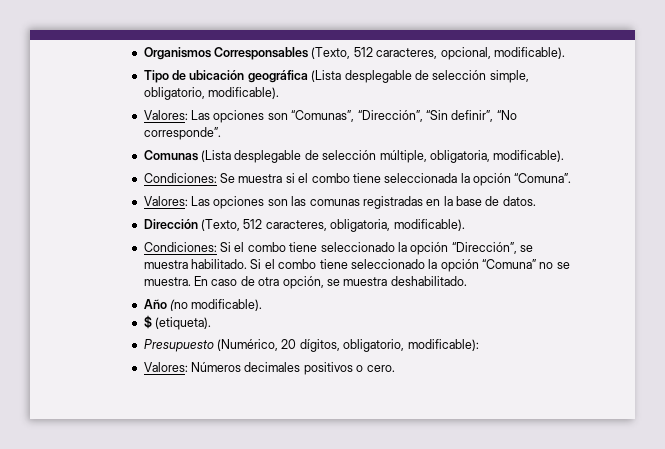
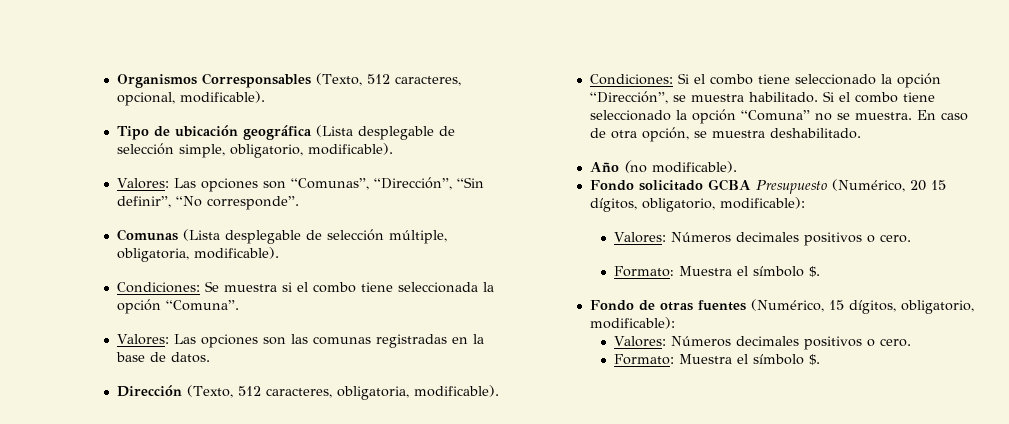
- $ (etiqueta).
- Presupuesto (Numérico, 20 dígitos, obligatorio, modificable):
+ Fondo solicitado GCBA Presupuesto (Numérico, 20 15 dígitos, obligatorio, modificable):
  Valores: Números decimales positivos o cero.
+ Formato: Muestra el símbolo $.
+ Fondo de otras fuentes (Numérico, 15 dígitos, obligatorio, modificable):
+ Valores: Números decimales positivos o cero.
+ Formato: Muestra el símbolo $.

